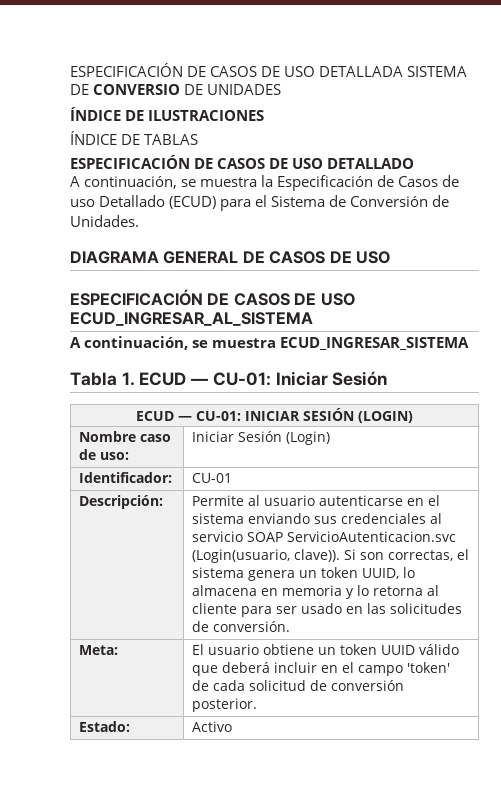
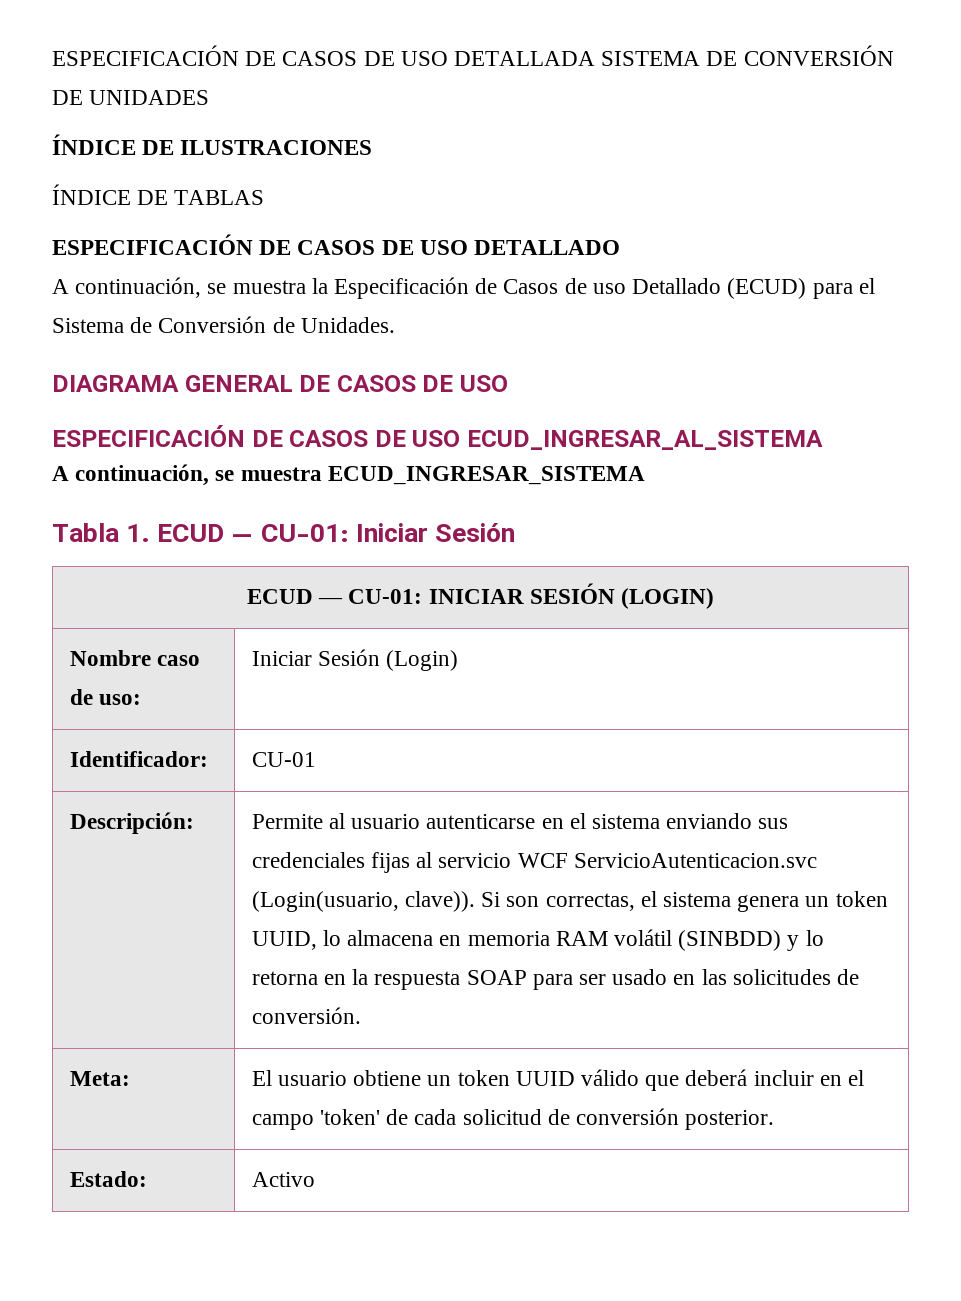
- ESPECIFICACIÓN DE CASOS DE USO DETALLADA SISTEMA DE CONVERSIO DE UNIDADES
+ ESPECIFICACIÓN DE CASOS DE USO DETALLADA SISTEMA DE CONVERSIÓN DE UNIDADES
- Permite al usuario autenticarse en el sistema enviando sus credenciales al servicio SOAP ServicioAutenticacion.svc (Login(usuario, clave)).
+ Permite al usuario autenticarse en el sistema enviando sus credenciales fijas al servicio WCF ServicioAutenticacion.svc (Login(usuario, clave)).
- Si son correctas, el sistema genera un token UUID, lo almacena en memoria y lo retorna al cliente para ser usado en las solicitudes de conversión.
+ Si son correctas, el sistema genera un token UUID, lo almacena en memoria RAM volátil (SINBDD) y lo retorna en la respuesta SOAP para ser usado en las solicitudes de conversión.

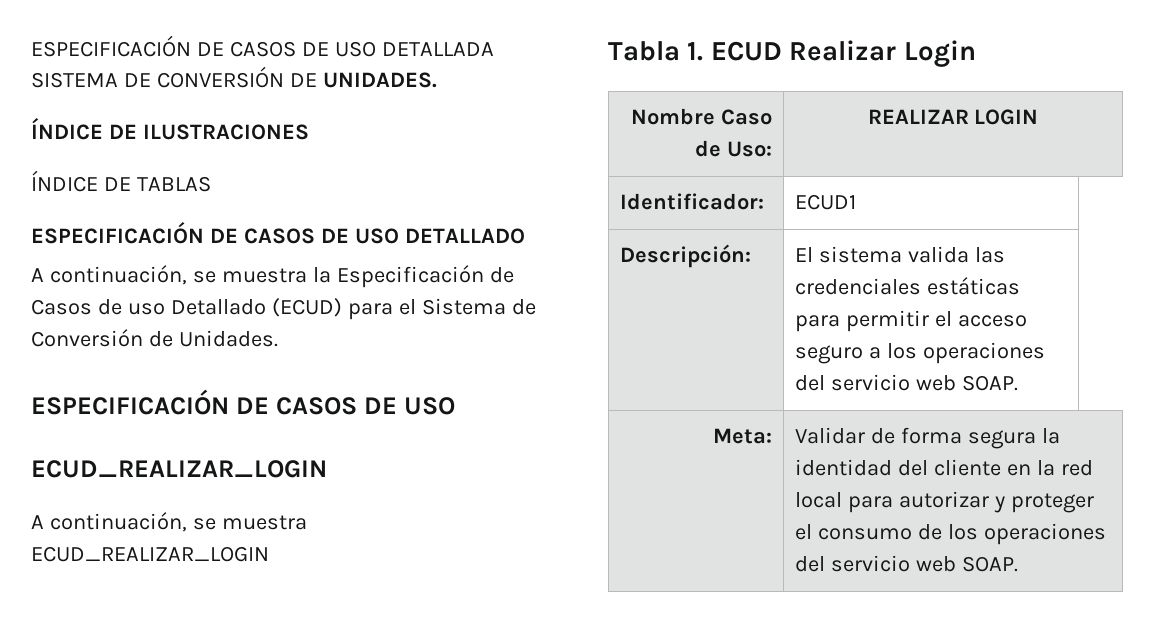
- ESPECIFICACIÓN DE CASOS DE USO DETALLADA SISTEMA DE CONVERSIÓN DE UNIDADES
+ ESPECIFICACIÓN DE CASOS DE USO DETALLADA SISTEMA DE CONVERSIÓN DE UNIDADES.
  A continuación, se muestra la Especificación de Casos de uso Detallado (ECUD) para el Sistema de Conversión de Unidades.
- DIAGRAMA GENERAL DE CASOS DE USO
- ESPECIFICACIÓN DE CASOS DE USO ECUD_INGRESAR_AL_SISTEMA
- A continuación, se muestra ECUD_INGRESAR_SISTEMA
+ ESPECIFICACIÓN DE CASOS DE USO
+ ECUD_REALIZAR_LOGIN
+ A continuación, se muestra ECUD_REALIZAR_LOGIN
- Tabla 1. ECUD — CU-01: Iniciar Sesión
- ECUD — CU-01: INICIAR SESIÓN (LOGIN)
- Nombre caso de uso: | Iniciar Sesión (Login)
+ Tabla 1. ECUD Realizar Login
+ Nombre Caso de Uso: | REALIZAR LOGIN
- Identificador: | CU-01
+ Identificador: | ECUD1
- Permite al usuario autenticarse en el sistema enviando sus credenciales fijas al servicio WCF ServicioAutenticacion.svc (Login(usuario, clave)). Si son correctas, el sistema genera un token UUID, lo almacena en memoria RAM volátil (SINBDD) y lo retorna en la respuesta SOAP para ser usado en las solicitudes de conversión.
- Meta: | El usuario obtiene un token UUID válido que deberá incluir en el campo 'token' de cada solicitud de conversión posterior.
- Estado: | Activo
+ El sistema valida las credenciales estáticas para permitir el acceso seguro a los operaciones del servicio web SOAP.
+ Meta: | Validar de forma segura la identidad del cliente en la red local para autorizar y proteger el consumo de los operaciones del servicio web SOAP.

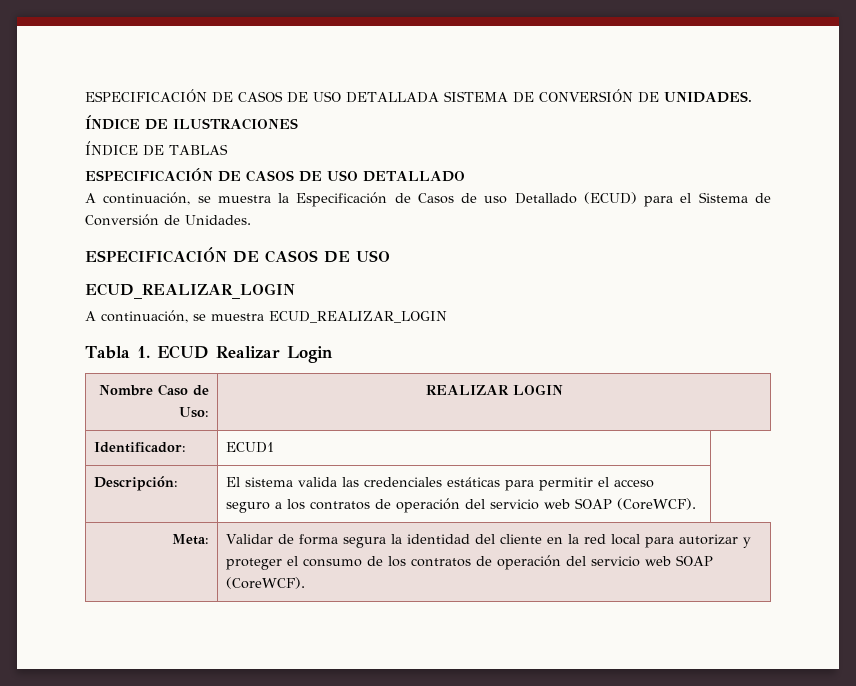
- Descripción: | El sistema valida las credenciales estáticas para permitir el acceso seguro a los operaciones del servicio web SOAP.
+ Descripción: | El sistema valida las credenciales estáticas para permitir el acceso seguro a los contratos de operación del servicio web SOAP (CoreWCF).
- Meta: | Validar de forma segura la identidad del cliente en la red local para autorizar y proteger el consumo de los operaciones del servicio web SOAP.
+ Meta: | Validar de forma segura la identidad del cliente en la red local para autorizar y proteger el consumo de los contratos de operación del servicio web SOAP (CoreWCF).

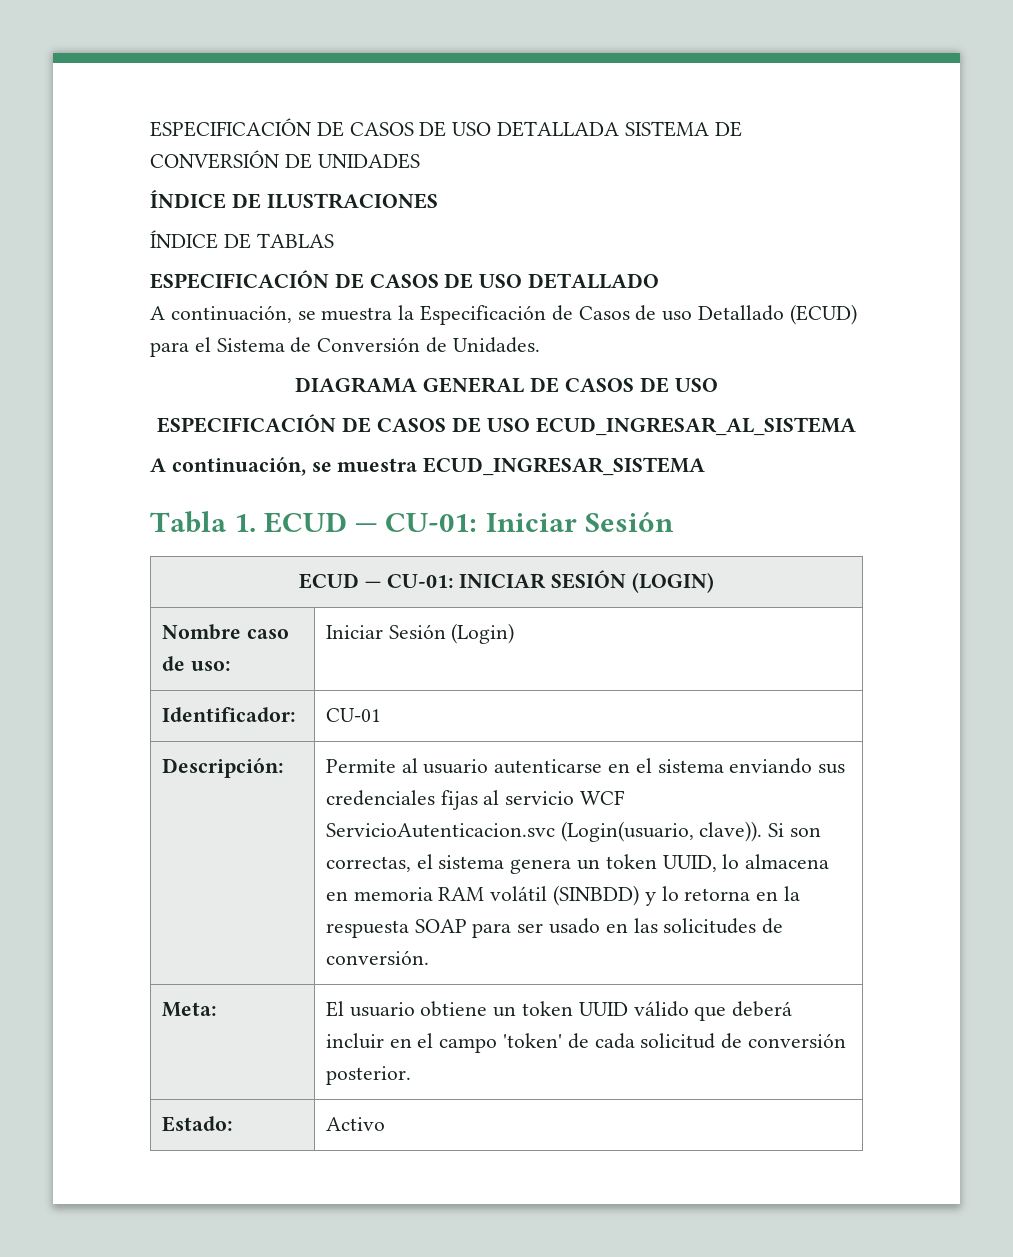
- ESPECIFICACIÓN DE CASOS DE USO DETALLADA SISTEMA DE CONVERSIÓN DE UNIDADES.
+ ESPECIFICACIÓN DE CASOS DE USO DETALLADA SISTEMA DE CONVERSIÓN DE UNIDADES
  A continuación, se muestra la Especificación de Casos de uso Detallado (ECUD) para el Sistema de Conversión de Unidades.
- ESPECIFICACIÓN DE CASOS DE USO
- ECUD_REALIZAR_LOGIN
- A continuación, se muestra ECUD_REALIZAR_LOGIN
+ DIAGRAMA GENERAL DE CASOS DE USO
+ ESPECIFICACIÓN DE CASOS DE USO ECUD_INGRESAR_AL_SISTEMA
+ A continuación, se muestra ECUD_INGRESAR_SISTEMA
- Tabla 1. ECUD Realizar Login
- Nombre Caso de Uso: | REALIZAR LOGIN
+ Tabla 1. ECUD — CU-01: Iniciar Sesión
+ ECUD — CU-01: INICIAR SESIÓN (LOGIN)
+ Nombre caso de uso: | Iniciar Sesión (Login)
- Identificador: | ECUD1
+ Identificador: | CU-01
- El sistema valida las credenciales estáticas para permitir el acceso seguro a los contratos de operación del servicio web SOAP (CoreWCF).
- Meta: | Validar de forma segura la identidad del cliente en la red local para autorizar y proteger el consumo de los contratos de operación del servicio web SOAP (CoreWCF).
+ Permite al usuario autenticarse en el sistema enviando sus credenciales fijas al servicio WCF ServicioAutenticacion.svc (Login(usuario, clave)). Si son correctas, el sistema genera un token UUID, lo almacena en memoria RAM volátil (SINBDD) y lo retorna en la respuesta SOAP para ser usado en las solicitudes de conversión.
+ Meta: | El usuario obtiene un token UUID válido que deberá incluir en el campo 'token' de cada solicitud de conversión posterior.
+ Estado: | Activo

